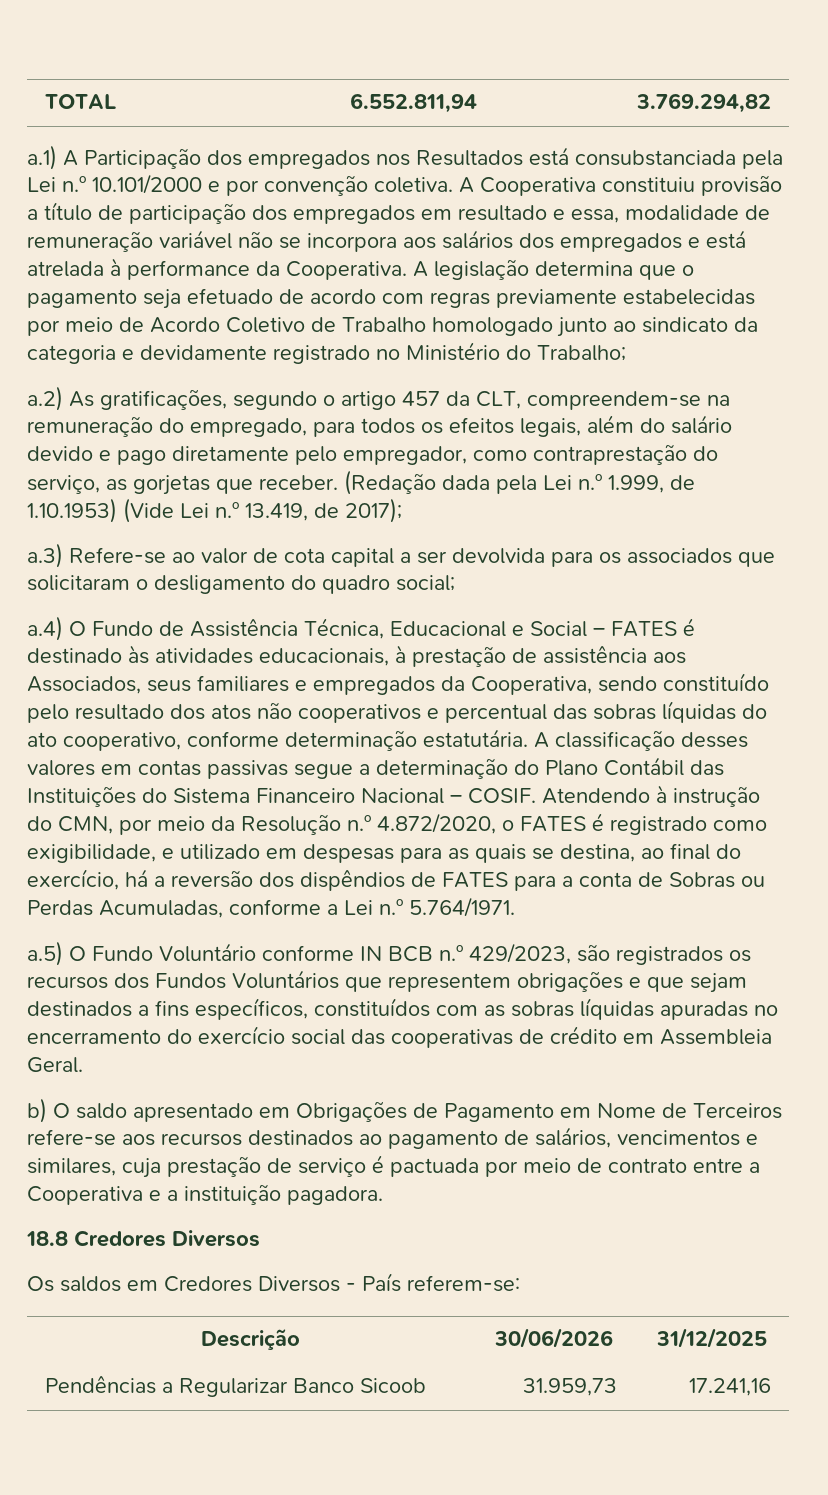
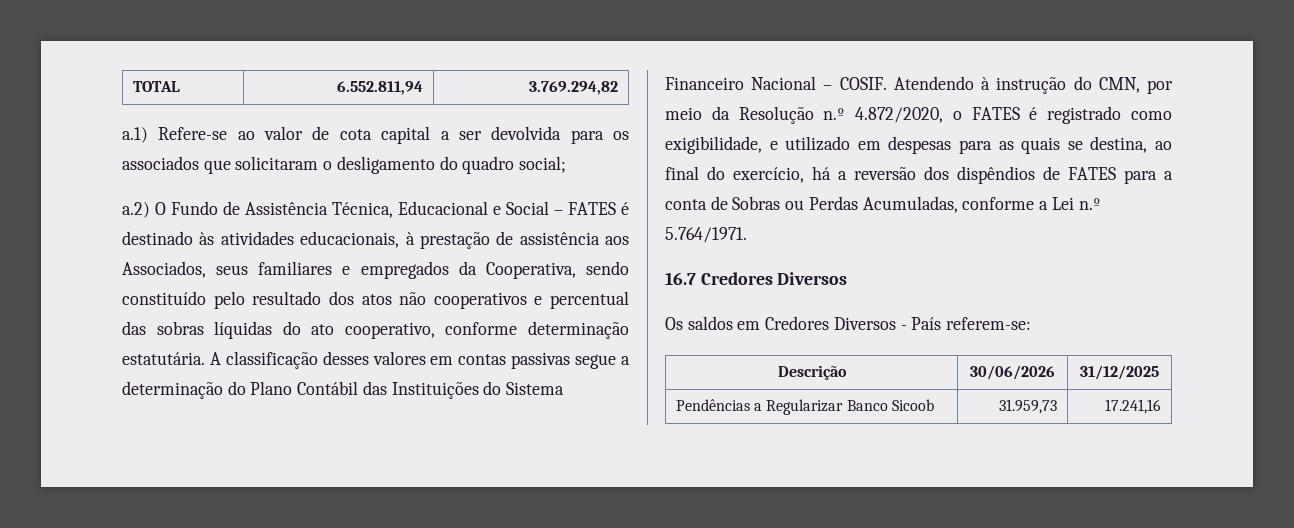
- a.1) A Participação dos empregados nos Resultados está consubstanciada pela Lei n.º 10.101/2000 e por convenção coletiva. A Cooperativa constituiu provisão a título de participação dos empregados em resultado e essa, modalidade de remuneração variável não se incorpora aos salários dos empregados e está atrelada à performance da Cooperativa. A legislação determina que o pagamento seja efetuado de acordo com regras previamente estabelecidas por meio de Acordo Coletivo de Trabalho homologado junto ao sindicato da categoria e devidamente registrado no Ministério do Trabalho;
- a.2) As gratificações, segundo o artigo 457 da CLT, compreendem-se na remuneração do empregado, para todos os efeitos legais, além do salário devido e pago diretamente pelo empregador, como contraprestação do serviço, as gorjetas que receber. (Redação dada pela Lei n.º 1.999, de 1.10.1953) (Vide Lei n.º 13.419, de 2017);
- a.3) Refere-se ao valor de cota capital a ser devolvida para os associados que solicitaram o desligamento do quadro social;
+ a.1) Refere-se ao valor de cota capital a ser devolvida para os associados que solicitaram o desligamento do quadro social;
- a.4) O Fundo de Assistência Técnica, Educacional e Social – FATES é destinado às atividades educacionais, à prestação de assistência aos Associados, seus familiares e empregados da Cooperativa, sendo constituído pelo resultado dos atos não cooperativos e percentual das sobras líquidas do ato cooperativo, conforme determinação estatutária.
+ a.2) O Fundo de Assistência Técnica, Educacional e Social – FATES é destinado às atividades educacionais, à prestação de assistência aos Associados, seus familiares e empregados da Cooperativa, sendo constituído pelo resultado dos atos não cooperativos e percentual das sobras líquidas do ato cooperativo, conforme determinação estatutária.
- a.5) O Fundo Voluntário conforme IN BCB n.º 429/2023, são registrados os recursos dos Fundos Voluntários que representem obrigações e que sejam destinados a fins específicos, constituídos com as sobras líquidas apuradas no encerramento do exercício social das cooperativas de crédito em Assembleia Geral.
- b) O saldo apresentado em Obrigações de Pagamento em Nome de Terceiros refere-se aos recursos destinados ao pagamento de salários, vencimentos e similares, cuja prestação de serviço é pactuada por meio de contrato entre a Cooperativa e a instituição pagadora.
- 18.8 Credores Diversos
+ 16.7 Credores Diversos

